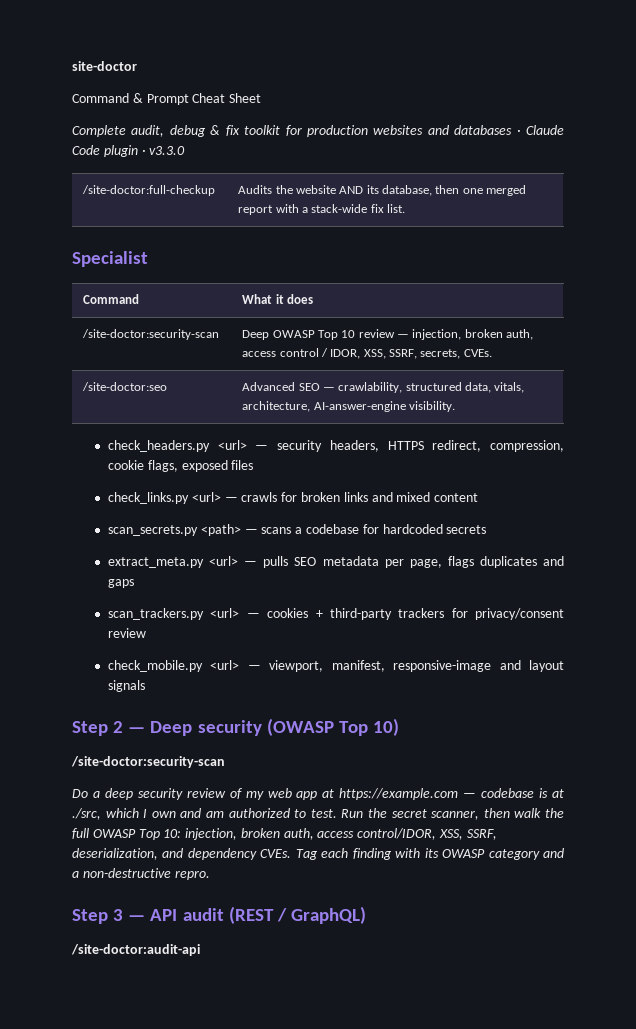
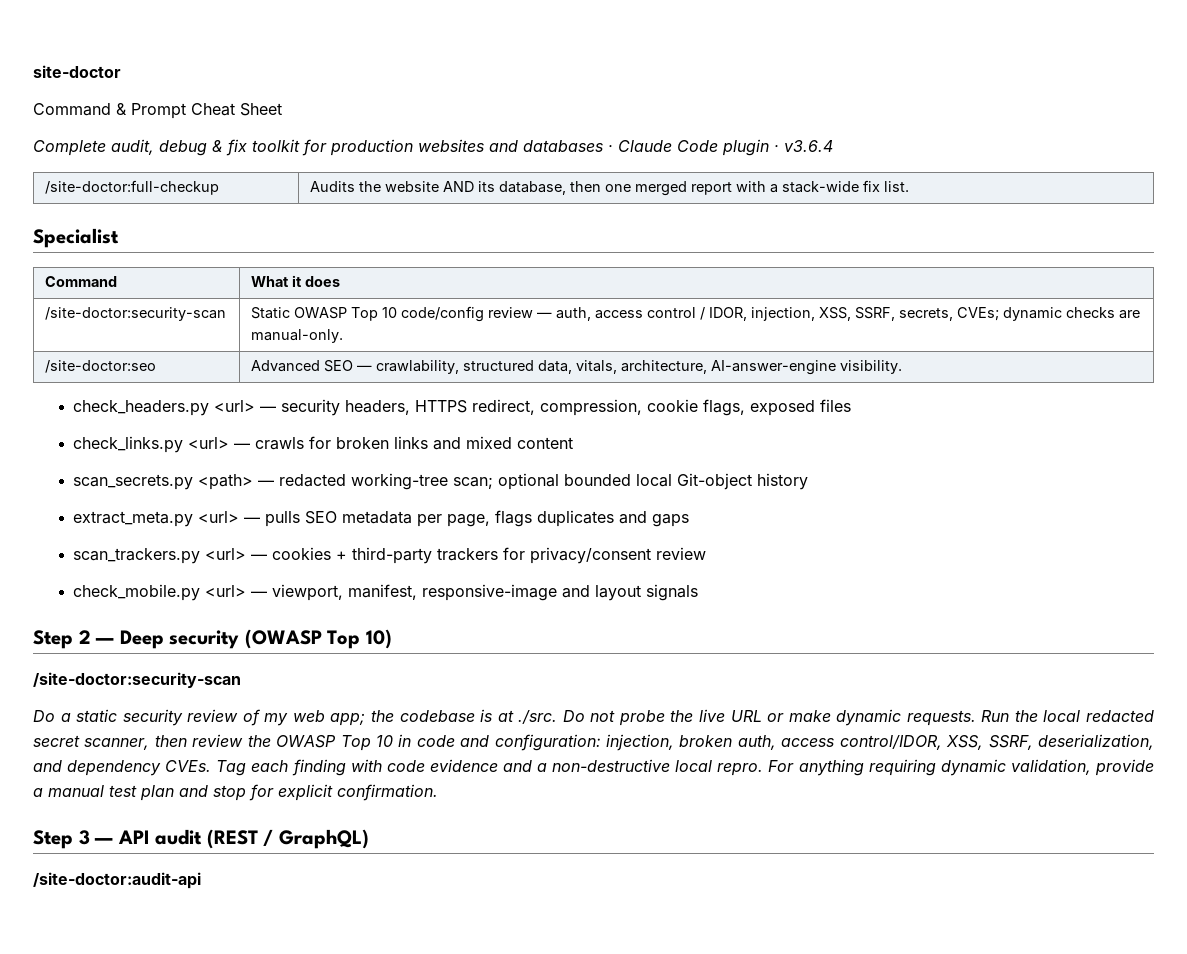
- Complete audit, debug & fix toolkit for production websites and databases · Claude Code plugin · v3.3.0
+ Complete audit, debug & fix toolkit for production websites and databases · Claude Code plugin · v3.6.4
- /site-doctor:security-scan | Deep OWASP Top 10 review — injection, broken auth, access control / IDOR, XSS, SSRF, secrets, CVEs.
+ /site-doctor:security-scan | Static OWASP Top 10 code/config review — auth, access control / IDOR, injection, XSS, SSRF, secrets, CVEs; dynamic checks are manual-only.
- scan_secrets.py <path> — scans a codebase for hardcoded secrets
+ scan_secrets.py <path> — redacted working-tree scan; optional bounded local Git-object history
- Do a deep security review of my web app at https://example.com — codebase is at ./src, which I own and am authorized to test. Run the secret scanner, then walk the full OWASP Top 10: injection, broken auth, access control/IDOR, XSS, SSRF, deserialization, and dependency CVEs.
+ Do a static security review of my web app; the codebase is at ./src. Do not probe the live URL or make dynamic requests. Run the local redacted secret scanner, then review the OWASP Top 10 in code and configuration: injection, broken auth, access control/IDOR, XSS, SSRF, deserialization, and dependency CVEs.
- Tag each finding with its OWASP category and a non-destructive repro.
+ Tag each finding with code evidence and a non-destructive local repro. For anything requiring dynamic validation, provide a manual test plan and stop for explicit confirmation.

